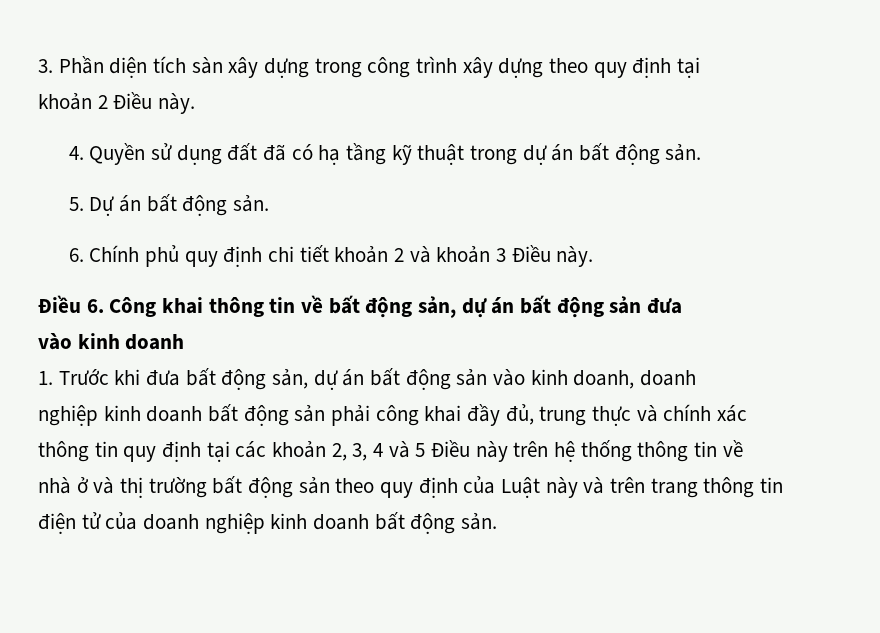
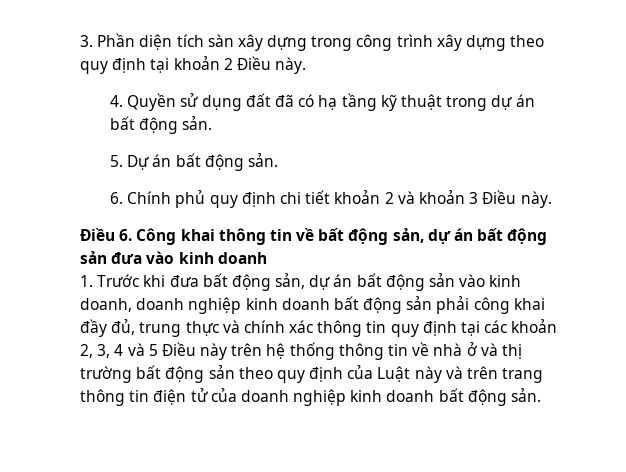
- 3. Phần diện tích sàn xây dựng trong công trình xây dựng theo quy định tại
- khoản 2 Điều này.
+ 3. Phần diện tích sàn xây dựng trong công trình xây dựng theo quy định tại khoản 2 Điều này.
- Điều 6. Công khai thông tin về bất động sản, dự án bất động sản đưa
- vào kinh doanh
+ Điều 6. Công khai thông tin về bất động sản, dự án bất động sản đưa vào kinh doanh
- 1. Trước khi đưa bất động sản, dự án bất động sản vào kinh doanh, doanh
- nghiệp kinh doanh bất động sản phải công khai đầy đủ, trung thực và chính xác
- thông tin quy định tại các khoản 2, 3, 4 và 5 Điều này trên hệ thống thông tin về
- nhà ở và thị trường bất động sản theo quy định của Luật này và trên trang thông tin
- điện tử của doanh nghiệp kinh doanh bất động sản.
+ 1. Trước khi đưa bất động sản, dự án bất động sản vào kinh doanh, doanh nghiệp kinh doanh bất động sản phải công khai đầy đủ, trung thực và chính xác thông tin quy định tại các khoản 2, 3, 4 và 5 Điều này trên hệ thống thông tin về nhà ở và thị trường bất động sản theo quy định của Luật này và trên trang thông tin điện tử của doanh nghiệp kinh doanh bất động sản.

